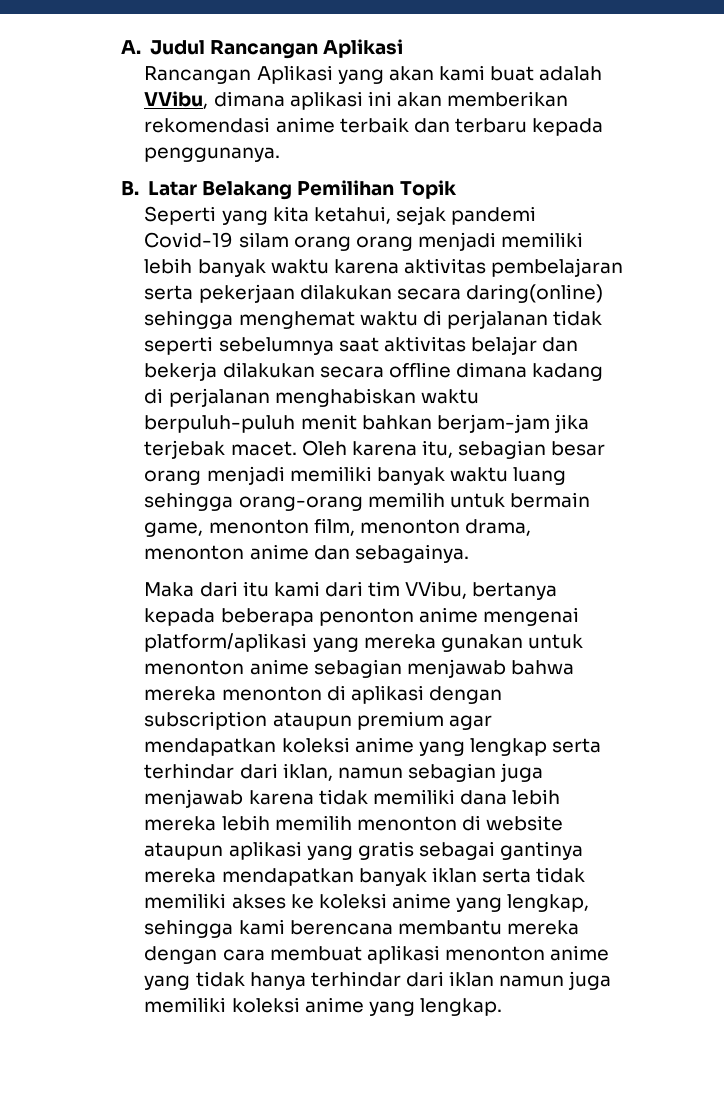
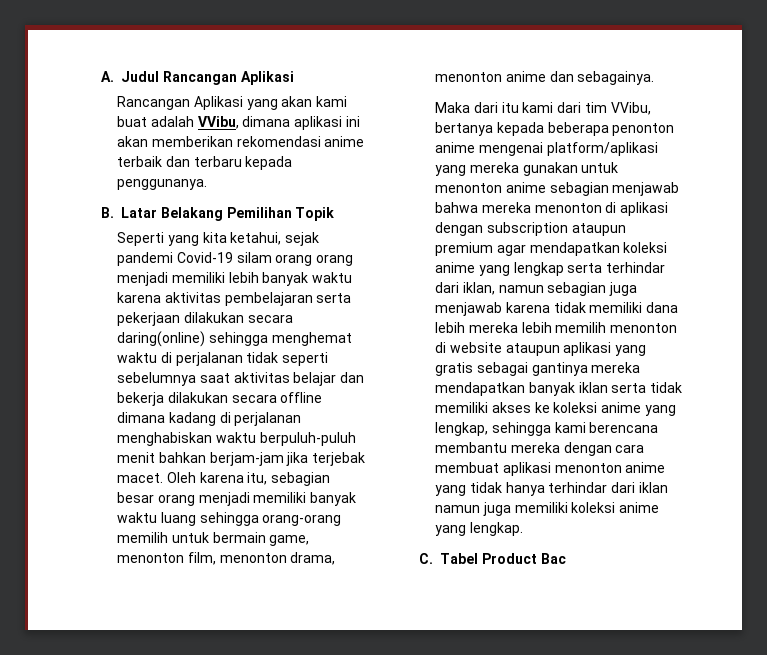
+ C. Tabel Product Bac

